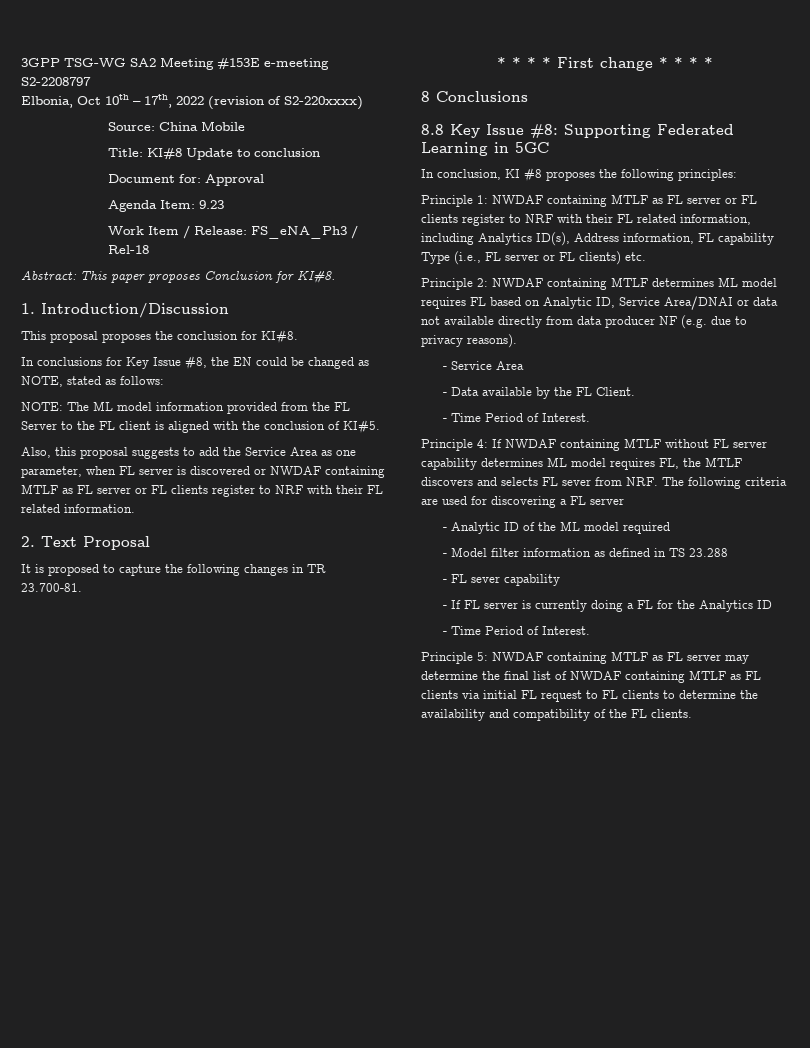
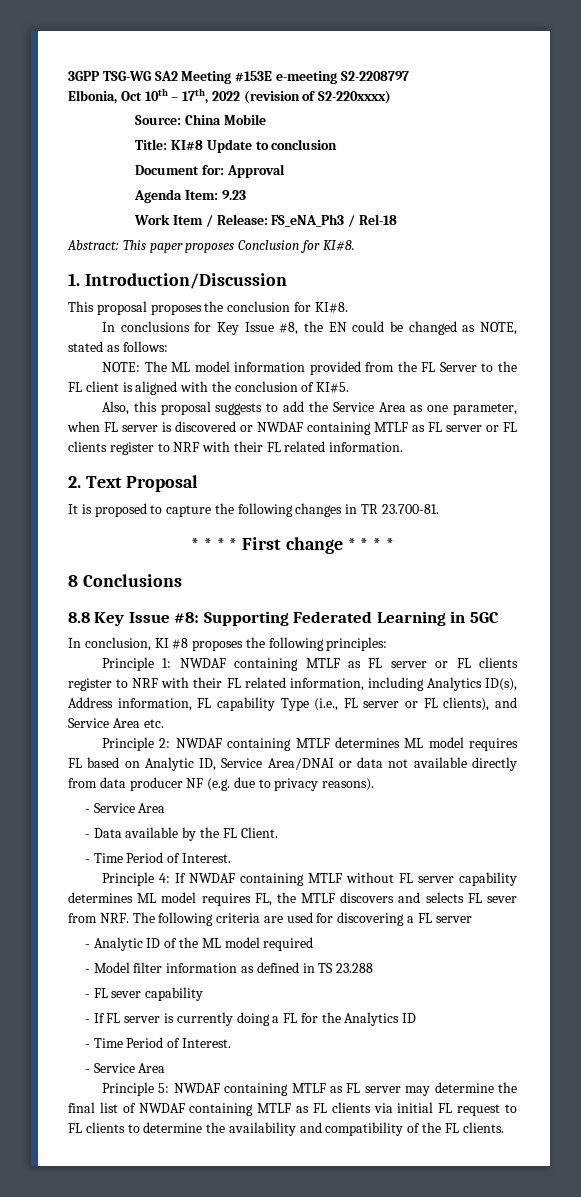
- Principle 1: NWDAF containing MTLF as FL server or FL clients register to NRF with their FL related information, including Analytics ID(s), Address information, FL capability Type (i.e., FL server or FL clients) etc.
+ Principle 1: NWDAF containing MTLF as FL server or FL clients register to NRF with their FL related information, including Analytics ID(s), Address information, FL capability Type (i.e., FL server or FL clients), and Service Area etc.
  - If FL server is currently doing a FL for the Analytics ID
  - Time Period of Interest.
+ - Service Area

